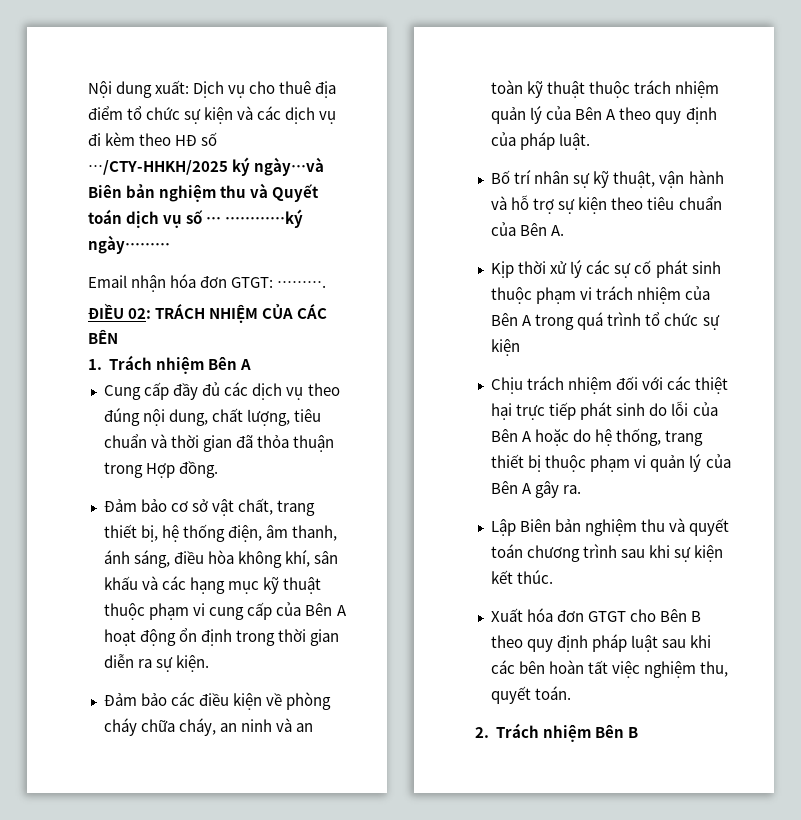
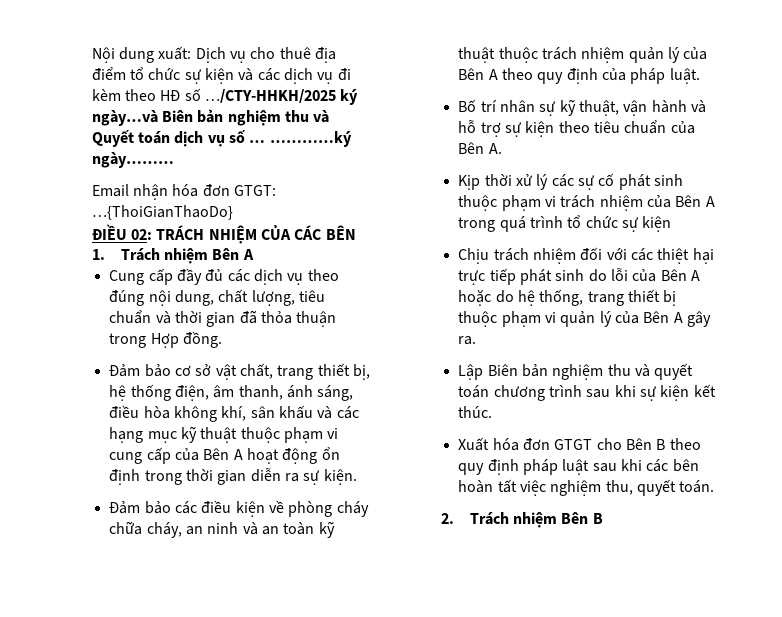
- Email nhận hóa đơn GTGT: ……….
+ Email nhận hóa đơn GTGT: …{ThoiGianThaoDo}

